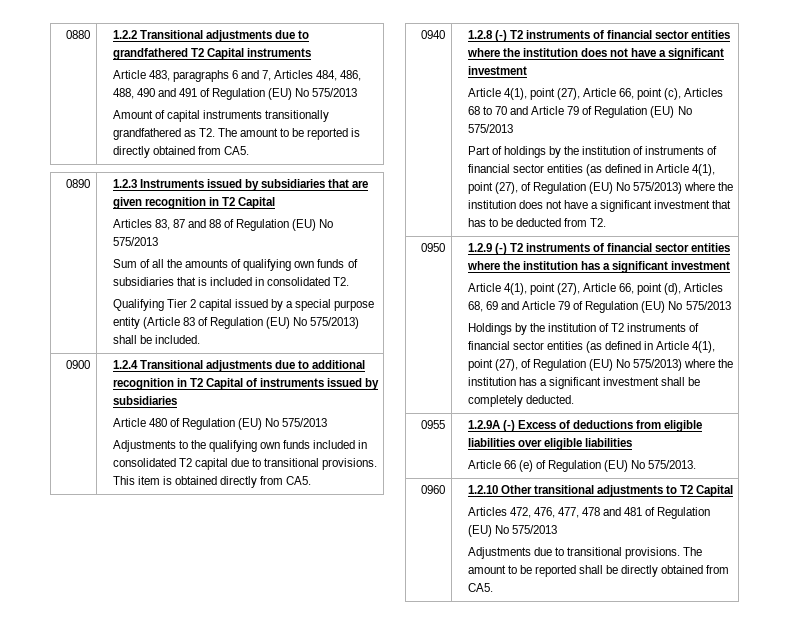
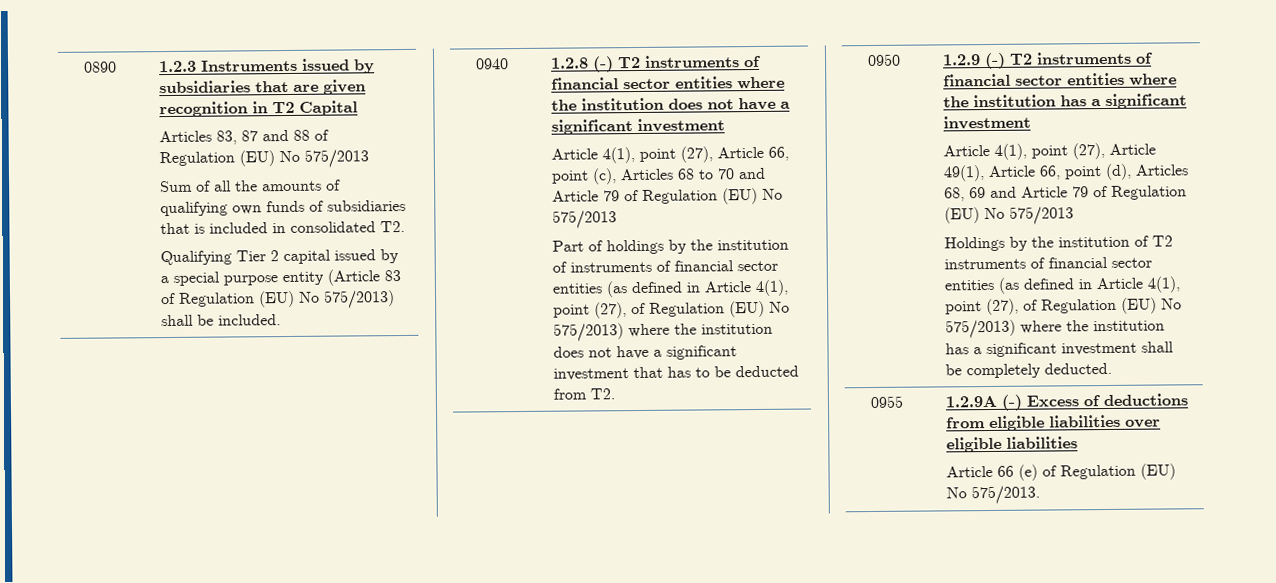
- 0880 | 1.2.2 Transitional adjustments due to grandfathered T2 Capital instruments
- Article 483, paragraphs 6 and 7, Articles 484, 486, 488, 490 and 491 of Regulation (EU) No 575/2013
- Amount of capital instruments transitionally grandfathered as T2. The amount to be reported is directly obtained from CA5.
- 0900 | 1.2.4 Transitional adjustments due to additional recognition in T2 Capital of instruments issued by subsidiaries
- Article 480 of Regulation (EU) No 575/2013
- Adjustments to the qualifying own funds included in consolidated T2 capital due to transitional provisions. This item is obtained directly from CA5.
- Article 4(1), point (27), Article 66, point (d), Articles 68, 69 and Article 79 of Regulation (EU) No 575/2013
+ Article 4(1), point (27), Article 49(1), Article 66, point (d), Articles 68, 69 and Article 79 of Regulation (EU) No 575/2013
- 0960 | 1.2.10 Other transitional adjustments to T2 Capital
- Articles 472, 476, 477, 478 and 481 of Regulation (EU) No 575/2013
- Adjustments due to transitional provisions. The amount to be reported shall be directly obtained from CA5.

